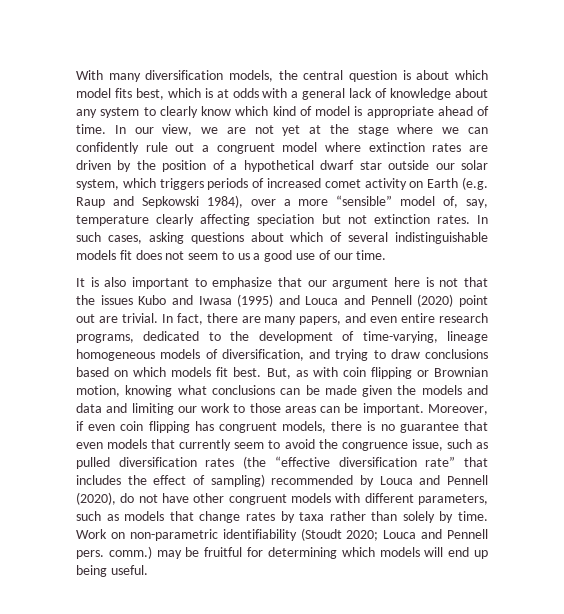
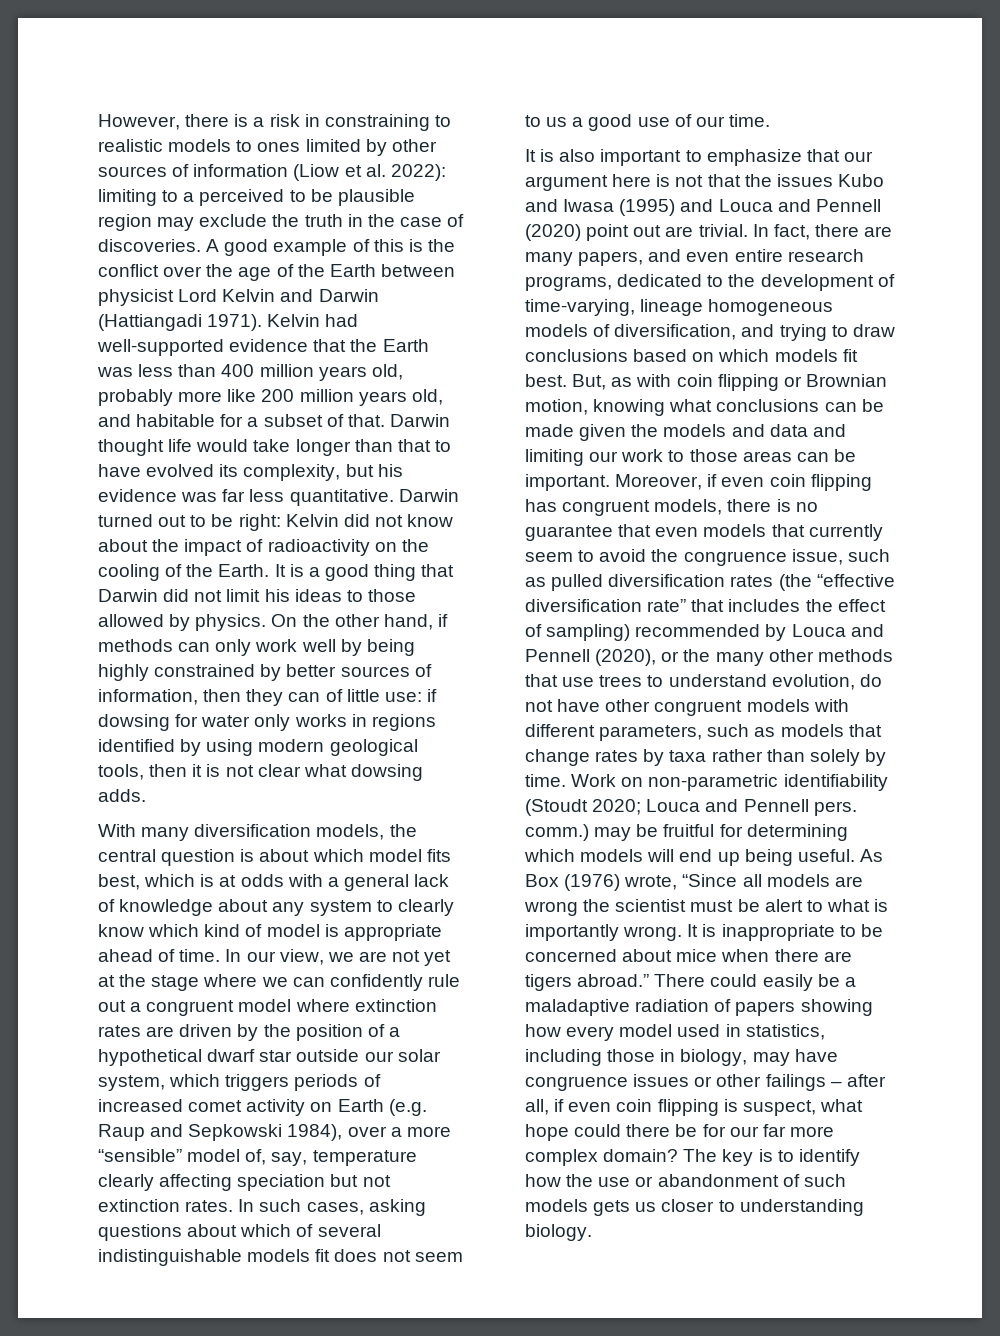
+ However, there is a risk in constraining to realistic models to ones limited by other sources of information (Liow et al. 2022): limiting to a perceived to be plausible region may exclude the truth in the case of discoveries. A good example of this is the conflict over the age of the Earth between physicist Lord Kelvin and Darwin (Hattiangadi 1971). Kelvin had well-supported evidence that the Earth was less than 400 million years old, probably more like 200 million years old, and habitable for a subset of that. Darwin thought life would take longer than that to have evolved its complexity, but his evidence was far less quantitative. Darwin turned out to be right: Kelvin did not know about the impact of radioactivity on the cooling of the Earth. It is a good thing that Darwin did not limit his ideas to those allowed by physics. On the other hand, if methods can only work well by being highly constrained by better sources of information, then they can of little use: if dowsing for water only works in regions identified by using modern geological tools, then it is not clear what dowsing adds.
- Moreover, if even coin flipping has congruent models, there is no guarantee that even models that currently seem to avoid the congruence issue, such as pulled diversification rates (the “effective diversification rate” that includes the effect of sampling) recommended by Louca and Pennell (2020), do not have other congruent models with different parameters, such as models that change rates by taxa rather than solely by time.
+ Moreover, if even coin flipping has congruent models, there is no guarantee that even models that currently seem to avoid the congruence issue, such as pulled diversification rates (the “effective diversification rate” that includes the effect of sampling) recommended by Louca and Pennell (2020), or the many other methods that use trees to understand evolution, do not have other congruent models with different parameters, such as models that change rates by taxa rather than solely by time.
+ As Box (1976) wrote, “Since all models are wrong the scientist must be alert to what is importantly wrong. It is inappropriate to be concerned about mice when there are tigers abroad.” There could easily be a maladaptive radiation of papers showing how every model used in statistics, including those in biology, may have congruence issues or other failings – after all, if even coin flipping is suspect, what hope could there be for our far more complex domain? The key is to identify how the use or abandonment of such models gets us closer to understanding biology.

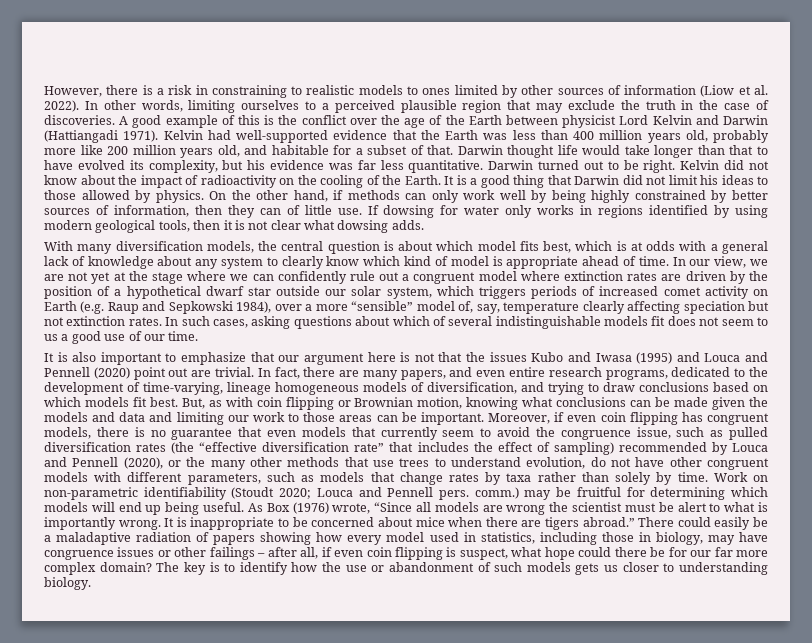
- However, there is a risk in constraining to realistic models to ones limited by other sources of information (Liow et al. 2022): limiting to a perceived to be plausible region may exclude the truth in the case of discoveries.
+ However, there is a risk in constraining to realistic models to ones limited by other sources of information (Liow et al. 2022). In other words, limiting ourselves to a perceived plausible region that may exclude the truth in the case of discoveries.
- Darwin turned out to be right: Kelvin did not know about the impact of radioactivity on the cooling of the Earth.
+ Darwin turned out to be right. Kelvin did not know about the impact of radioactivity on the cooling of the Earth.
- On the other hand, if methods can only work well by being highly constrained by better sources of information, then they can of little use: if dowsing for water only works in regions identified by using modern geological tools, then it is not clear what dowsing adds.
+ On the other hand, if methods can only work well by being highly constrained by better sources of information, then they can of little use. If dowsing for water only works in regions identified by using modern geological tools, then it is not clear what dowsing adds.

